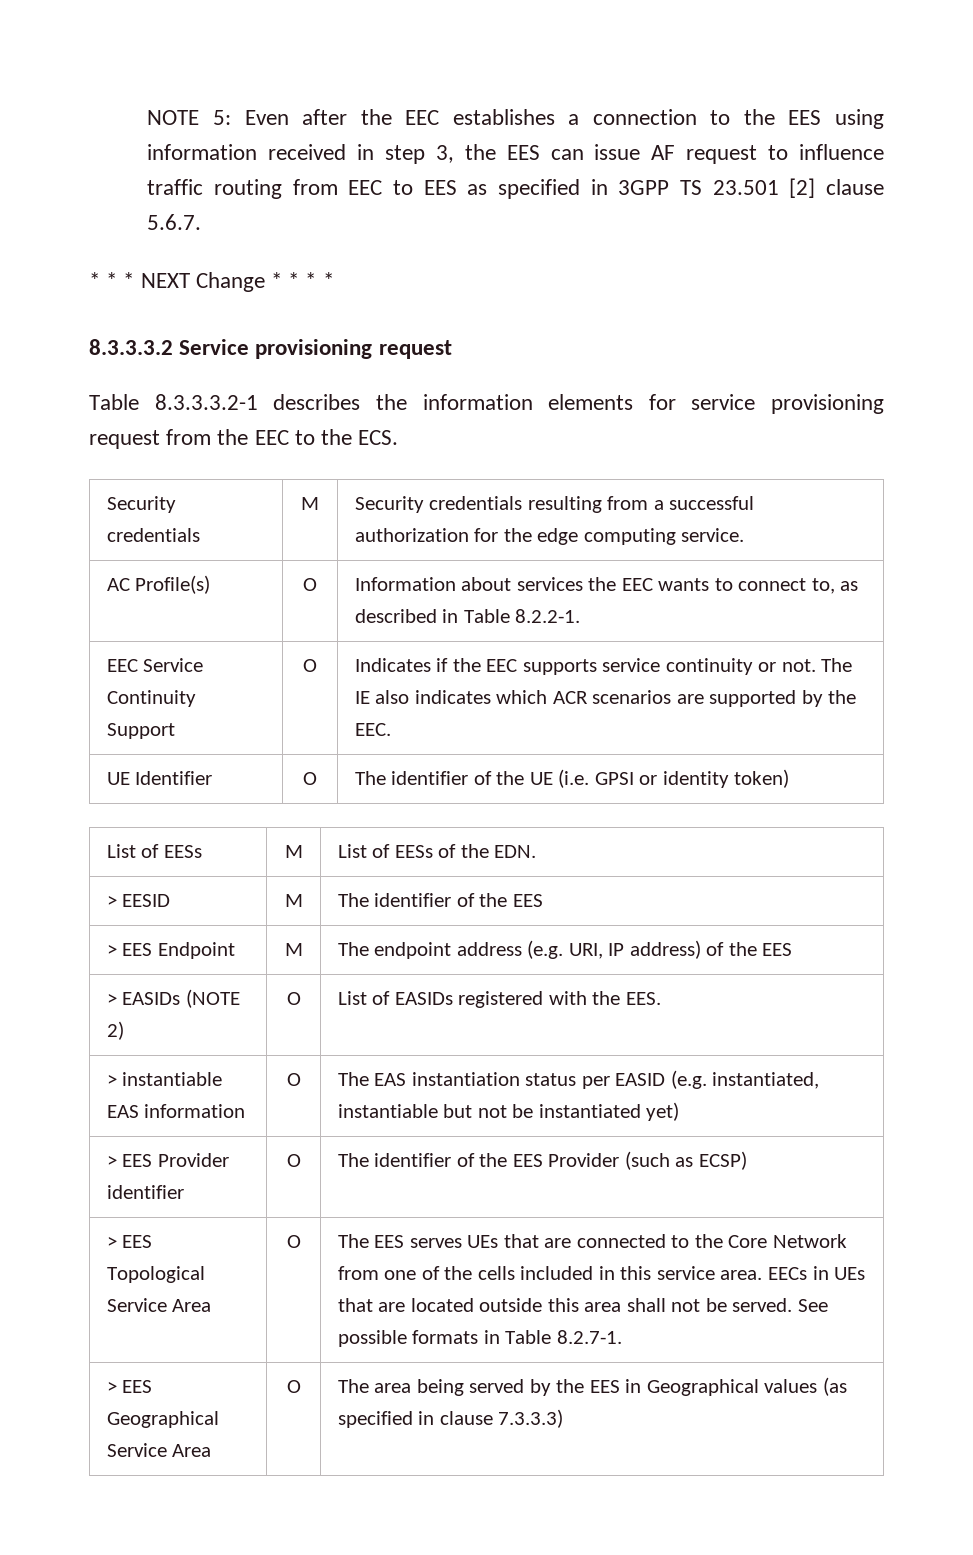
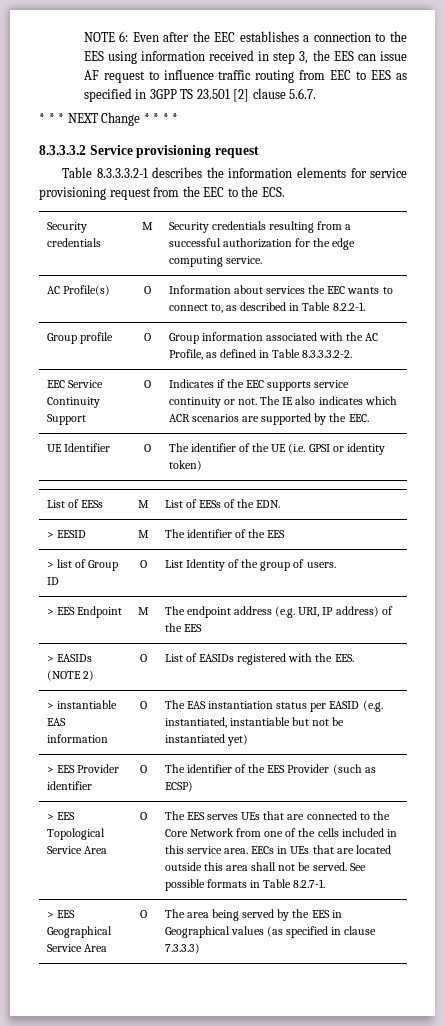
- NOTE 5: Even after the EEC establishes a connection to the EES using information received in step 3, the EES can issue AF request to influence traffic routing from EEC to EES as specified in 3GPP TS 23.501 [2] clause 5.6.7.
+ NOTE 6: Even after the EEC establishes a connection to the EES using information received in step 3, the EES can issue AF request to influence traffic routing from EEC to EES as specified in 3GPP TS 23.501 [2] clause 5.6.7.
+ Group profile | O | Group information associated with the AC Profile, as defined in Table 8.3.3.3.2-2.
+ > list of Group ID | O | List Identity of the group of users.

